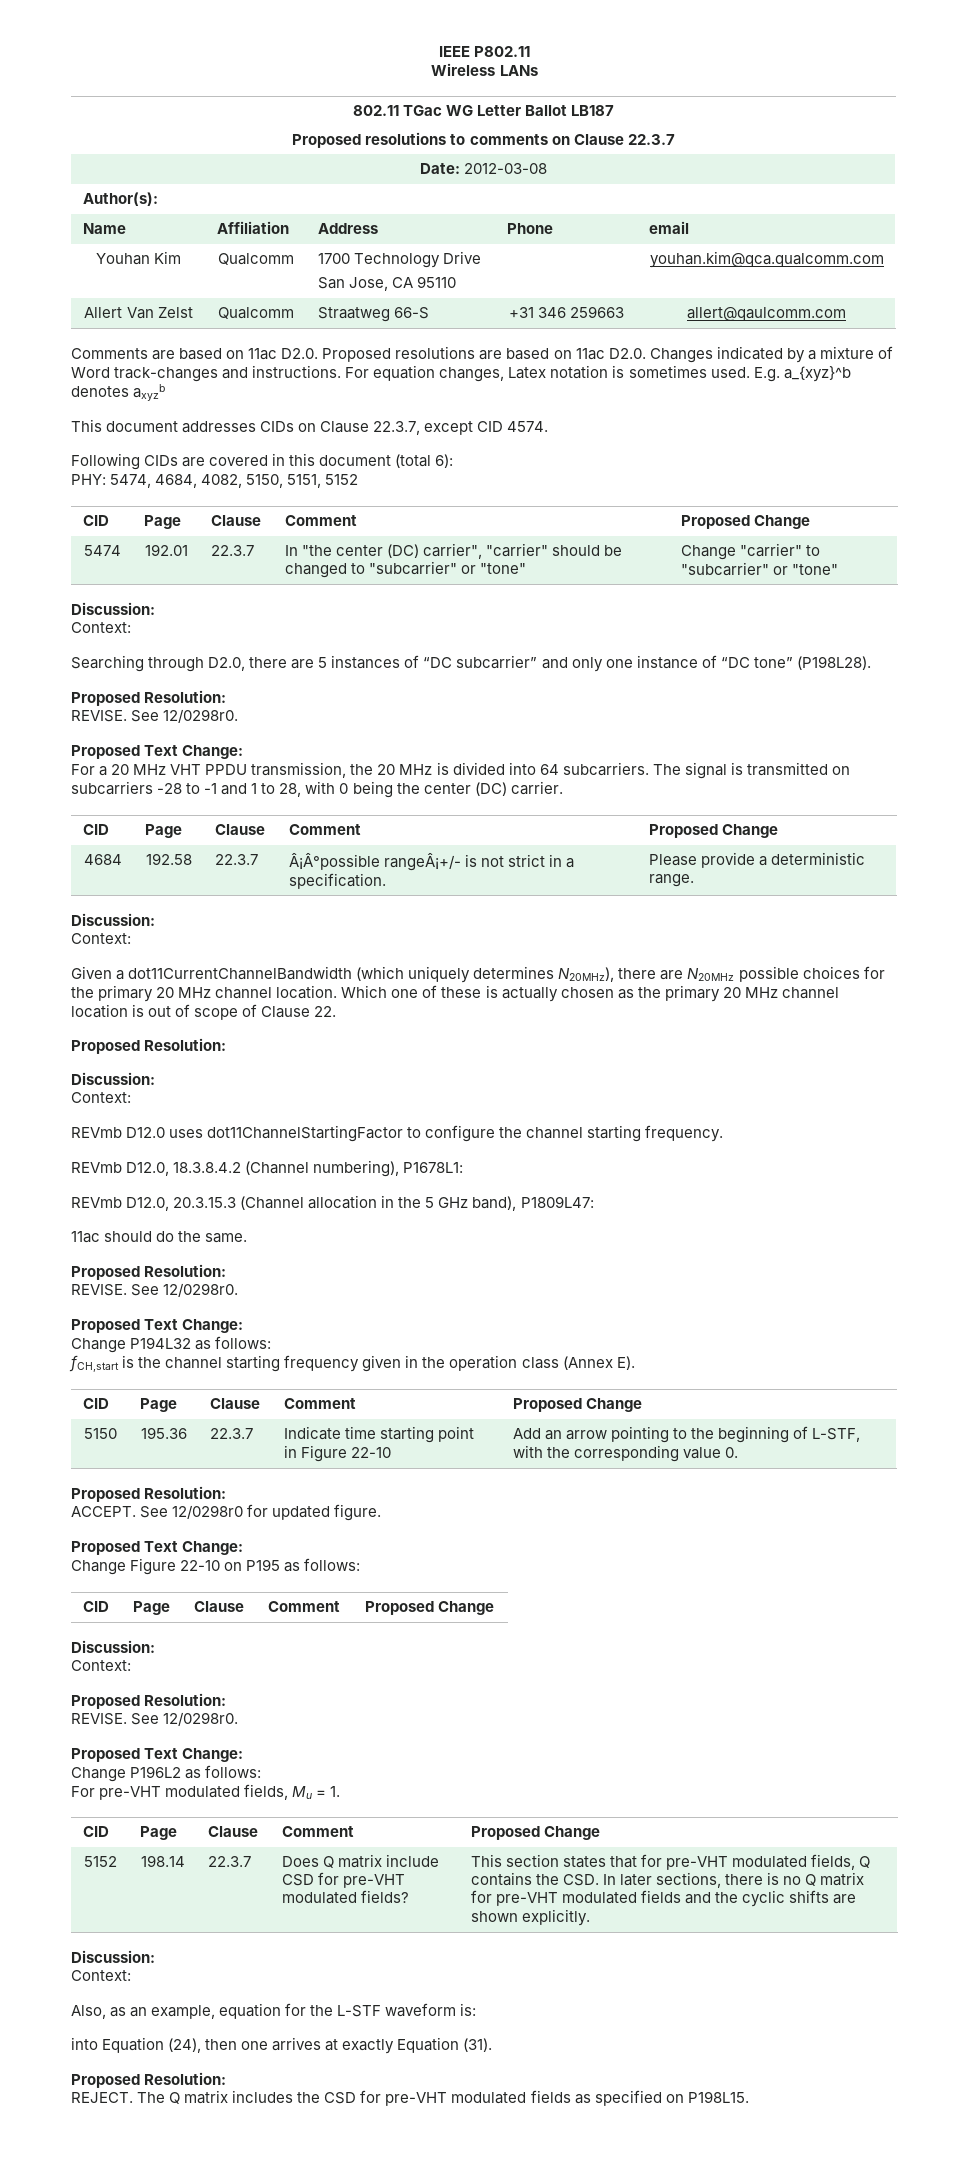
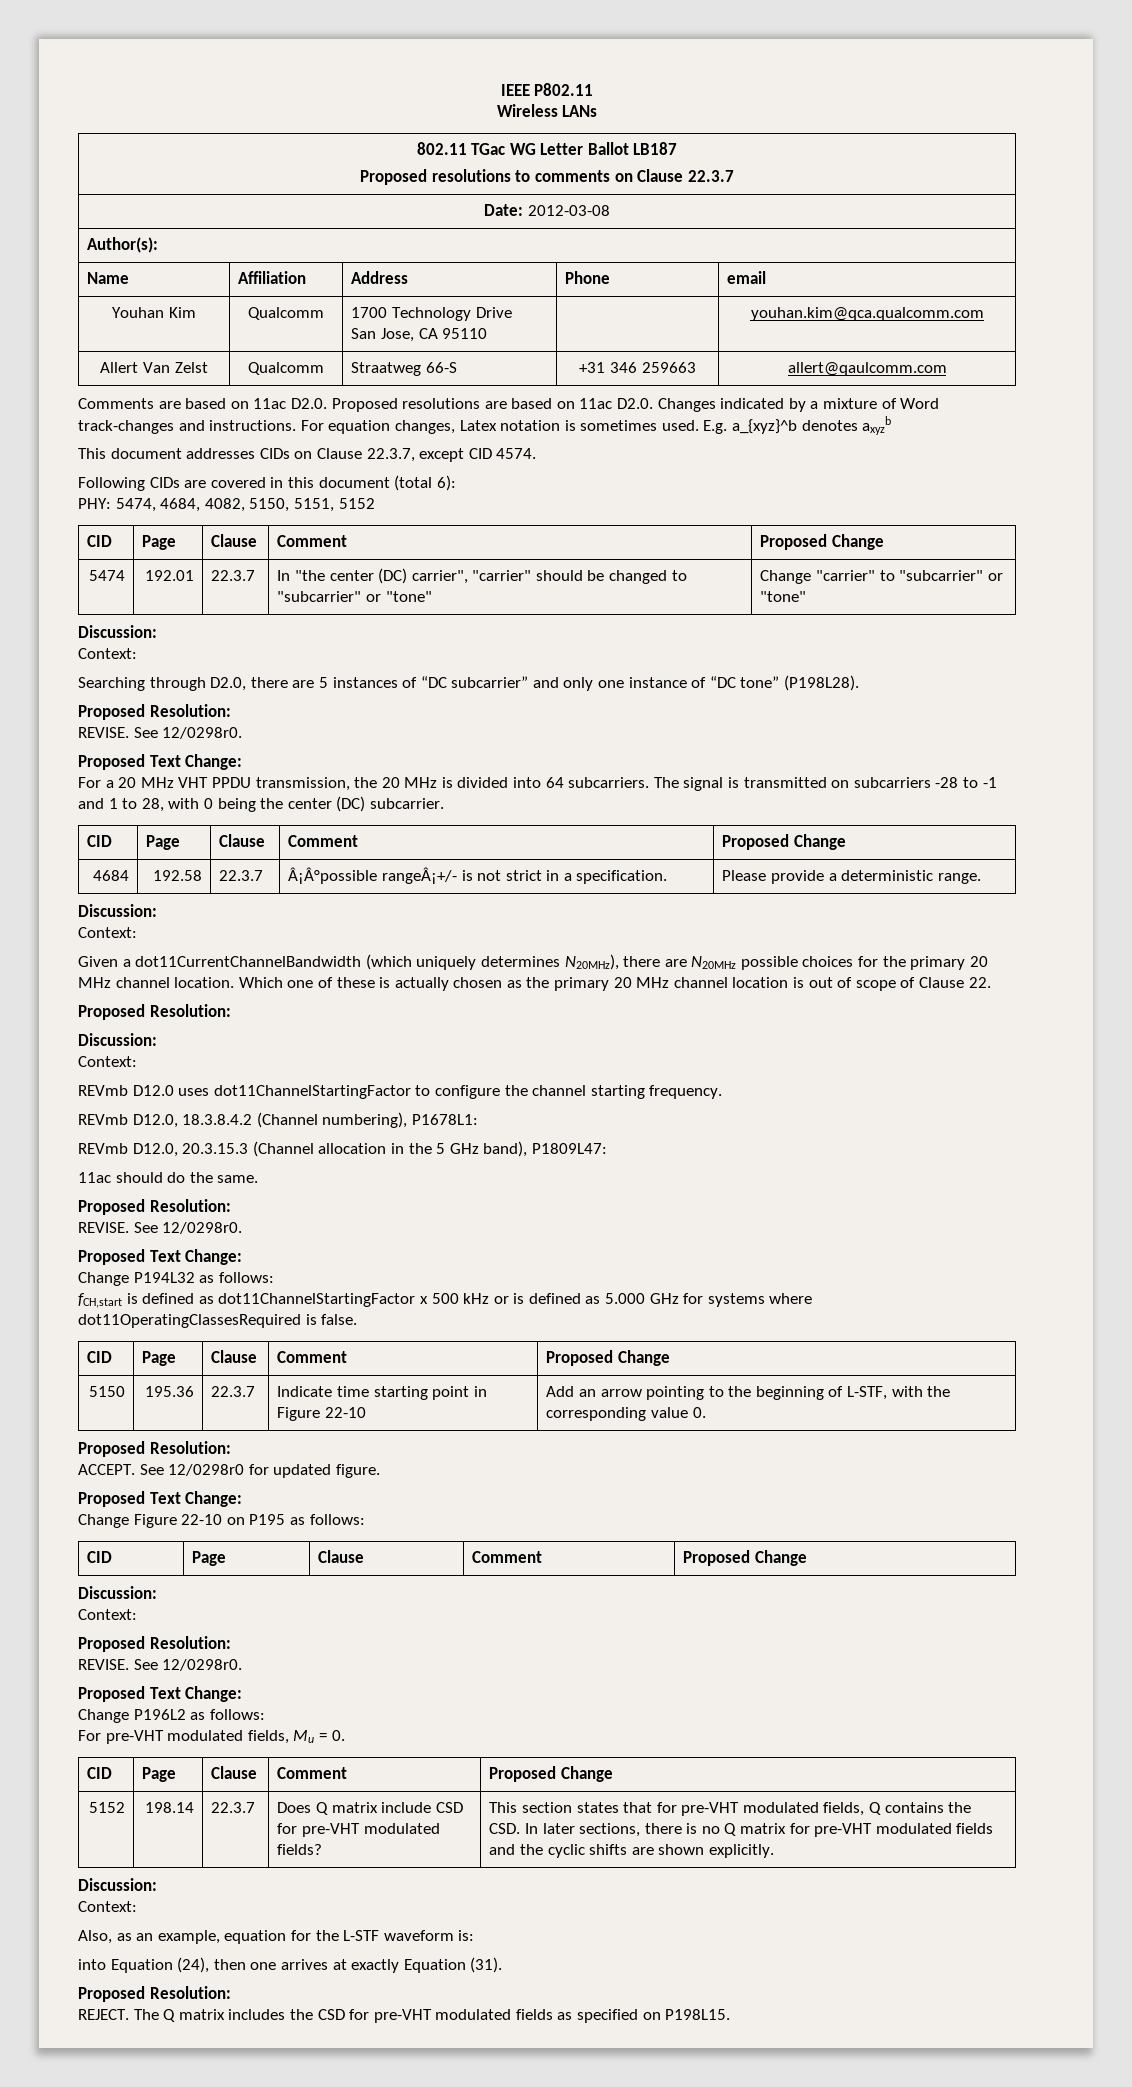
- The signal is transmitted on subcarriers -28 to -1 and 1 to 28, with 0 being the center (DC) carrier.
+ The signal is transmitted on subcarriers -28 to -1 and 1 to 28, with 0 being the center (DC) subcarrier.
- fCH,start is the channel starting frequency given in the operation class (Annex E).
+ fCH,start is defined as dot11ChannelStartingFactor x 500 kHz or is defined as 5.000 GHz for systems where dot11OperatingClassesRequired is false.
- For pre-VHT modulated fields, Mu = 1.
+ For pre-VHT modulated fields, Mu = 0.

